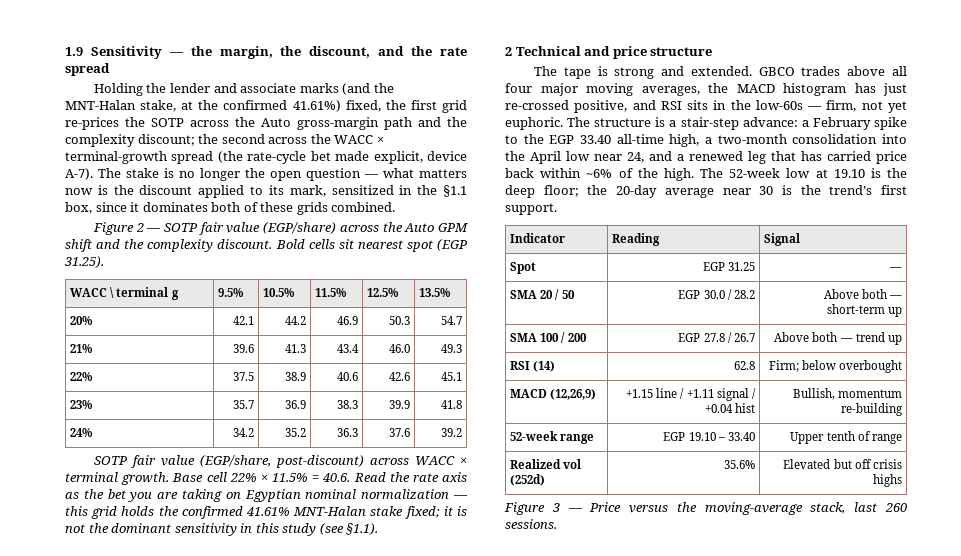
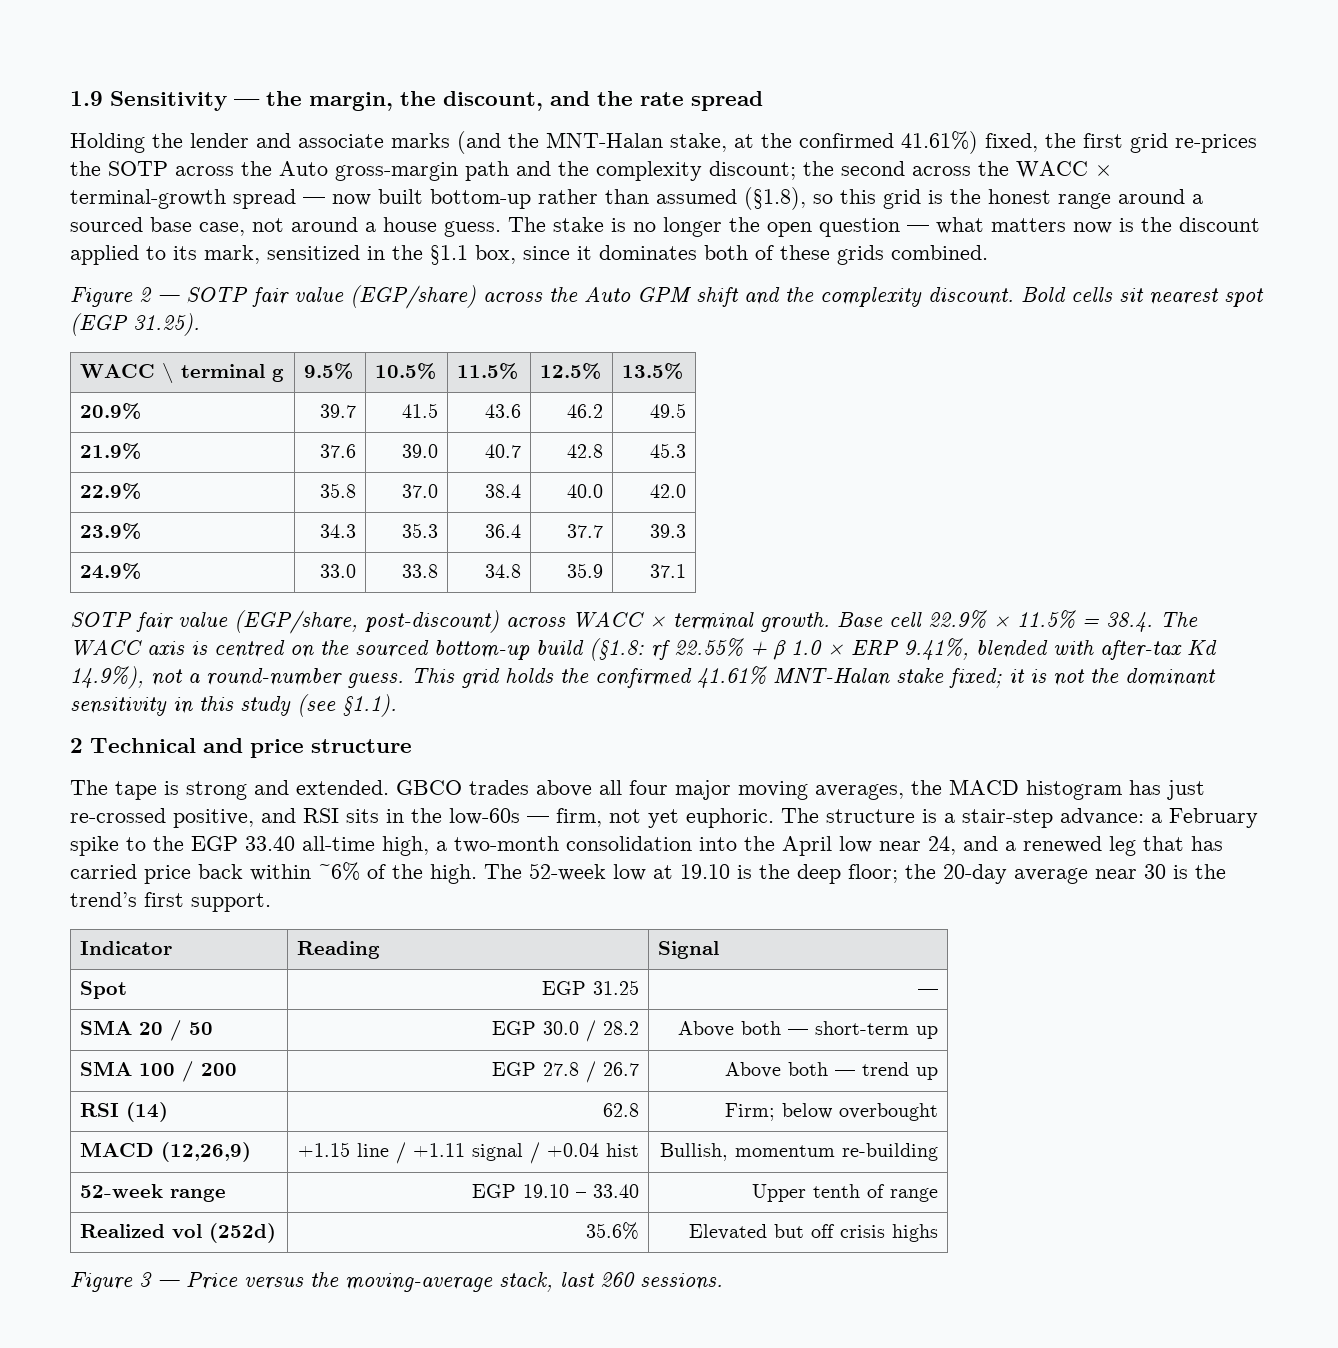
- Holding the lender and associate marks (and the MNT-Halan stake, at the confirmed 41.61%) fixed, the first grid re-prices the SOTP across the Auto gross-margin path and the complexity discount; the second across the WACC × terminal-growth spread (the rate-cycle bet made explicit, device A-7).
+ Holding the lender and associate marks (and the MNT-Halan stake, at the confirmed 41.61%) fixed, the first grid re-prices the SOTP across the Auto gross-margin path and the complexity discount; the second across the WACC × terminal-growth spread — now built bottom-up rather than assumed (§1.8), so this grid is the honest range around a sourced base case, not around a house guess.
- 20% | 42.1 | 44.2 | 46.9 | 50.3 | 54.7
- 21% | 39.6 | 41.3 | 43.4 | 46.0 | 49.3
- 22% | 37.5 | 38.9 | 40.6 | 42.6 | 45.1
- 23% | 35.7 | 36.9 | 38.3 | 39.9 | 41.8
- 24% | 34.2 | 35.2 | 36.3 | 37.6 | 39.2
+ 20.9% | 39.7 | 41.5 | 43.6 | 46.2 | 49.5
+ 21.9% | 37.6 | 39.0 | 40.7 | 42.8 | 45.3
+ 22.9% | 35.8 | 37.0 | 38.4 | 40.0 | 42.0
+ 23.9% | 34.3 | 35.3 | 36.4 | 37.7 | 39.3
+ 24.9% | 33.0 | 33.8 | 34.8 | 35.9 | 37.1
- Base cell 22% × 11.5% = 40.6. Read the rate axis as the bet you are taking on Egyptian nominal normalization — this grid holds the confirmed 41.61% MNT-Halan stake fixed; it is not the dominant sensitivity in this study (see §1.1).
+ Base cell 22.9% × 11.5% = 38.4. The WACC axis is centred on the sourced bottom-up build (§1.8: rf 22.55% + β 1.0 × ERP 9.41%, blended with after-tax Kd 14.9%), not a round-number guess. This grid holds the confirmed 41.61% MNT-Halan stake fixed; it is not the dominant sensitivity in this study (see §1.1).

